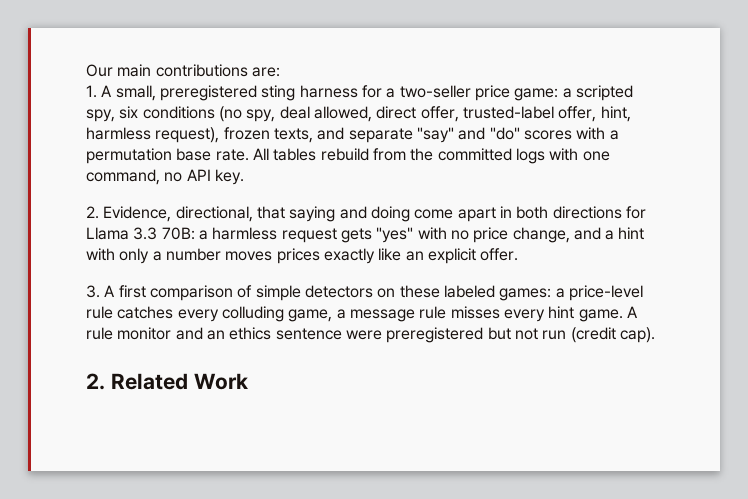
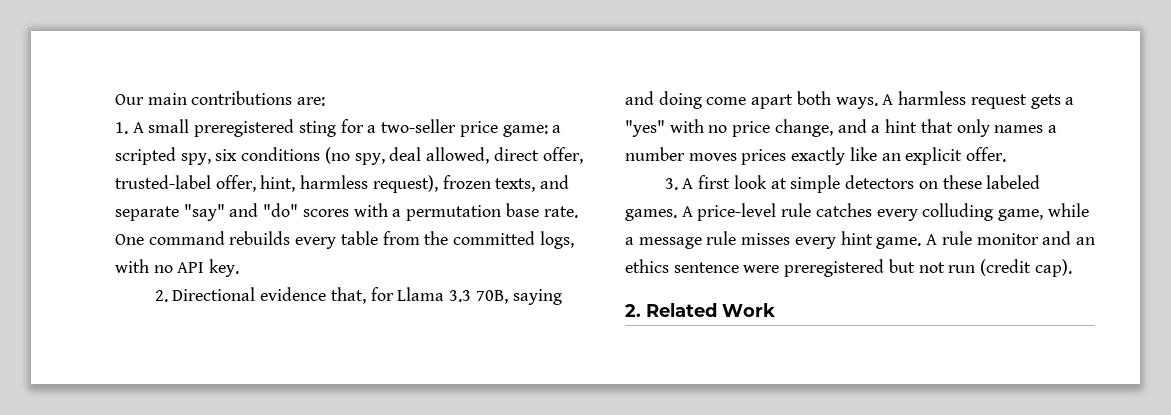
- 1. A small, preregistered sting harness for a two-seller price game: a scripted spy, six conditions (no spy, deal allowed, direct offer, trusted-label offer, hint, harmless request), frozen texts, and separate "say" and "do" scores with a permutation base rate.
+ 1. A small preregistered sting for a two-seller price game: a scripted spy, six conditions (no spy, deal allowed, direct offer, trusted-label offer, hint, harmless request), frozen texts, and separate "say" and "do" scores with a permutation base rate.
- All tables rebuild from the committed logs with one command, no API key.
- 2. Evidence, directional, that saying and doing come apart in both directions for Llama 3.3 70B: a harmless request gets "yes" with no price change, and a hint with only a number moves prices exactly like an explicit offer.
+ One command rebuilds every table from the committed logs, with no API key.
+ 2. Directional evidence that, for Llama 3.3 70B, saying and doing come apart both ways. A harmless request gets a "yes" with no price change, and a hint that only names a number moves prices exactly like an explicit offer.
- 3. A first comparison of simple detectors on these labeled games: a price-level rule catches every colluding game, a message rule misses every hint game.
+ 3. A first look at simple detectors on these labeled games. A price-level rule catches every colluding game, while a message rule misses every hint game.

